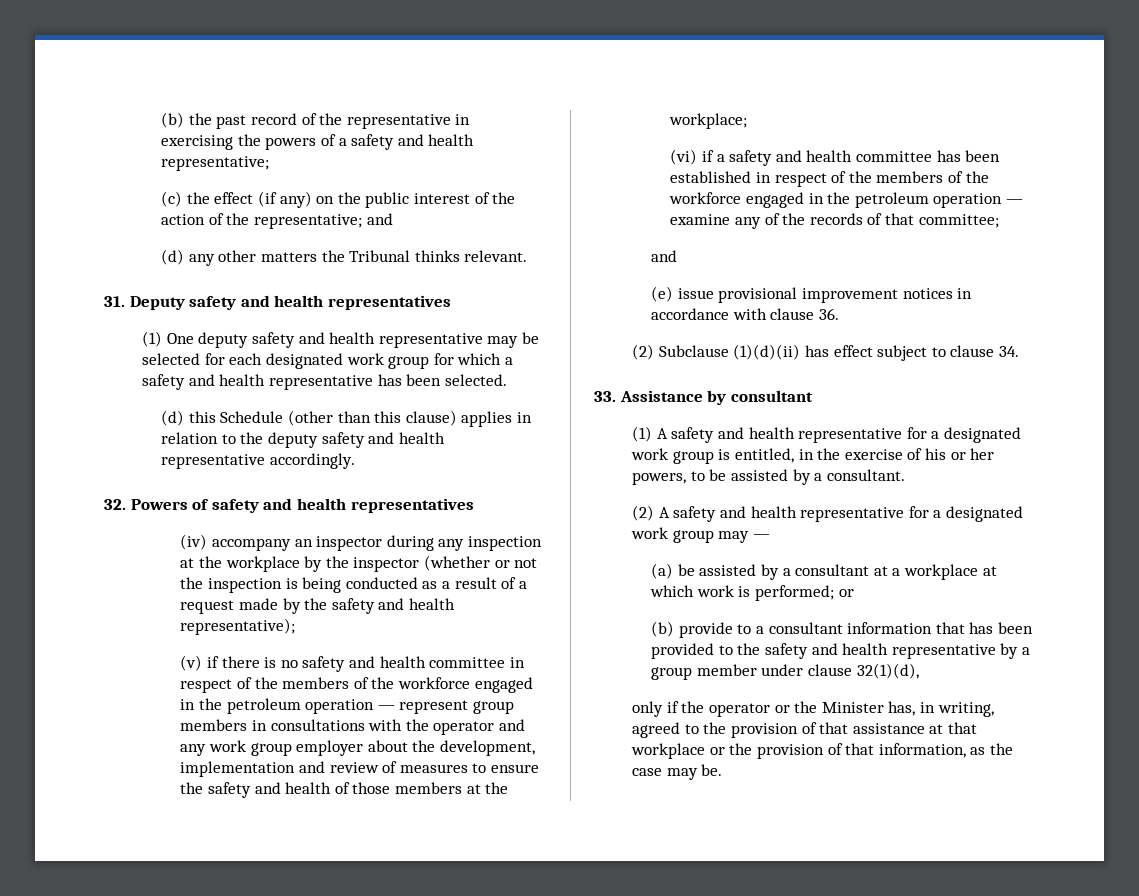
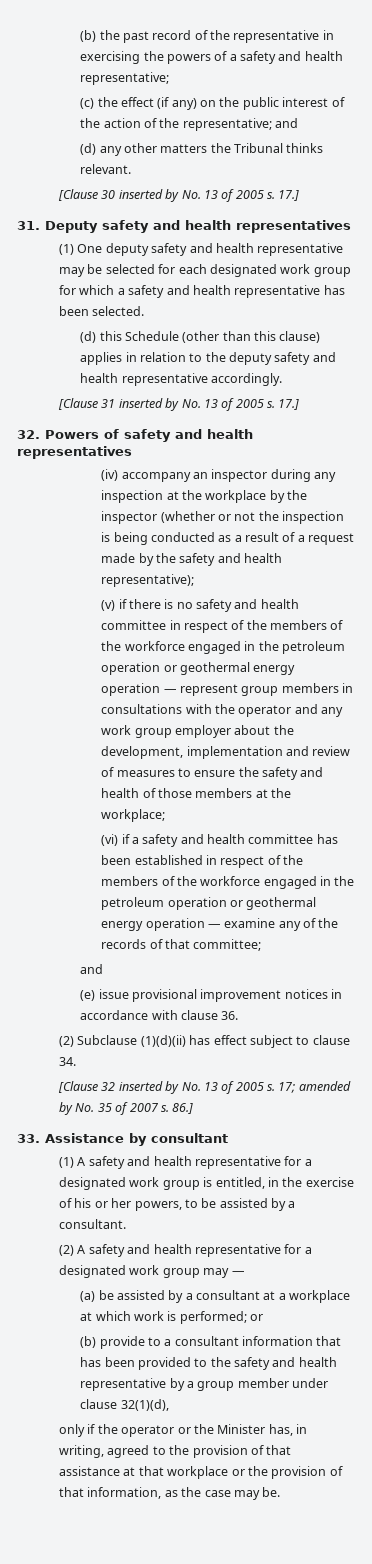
+ [Clause 30 inserted by No. 13 of 2005 s. 17.]
+ [Clause 31 inserted by No. 13 of 2005 s. 17.]
- (v) if there is no safety and health committee in respect of the members of the workforce engaged in the petroleum operation — represent group members in consultations with the operator and any work group employer about the development, implementation and review of measures to ensure the safety and health of those members at the workplace;
+ (v) if there is no safety and health committee in respect of the members of the workforce engaged in the petroleum operation or geothermal energy operation — represent group members in consultations with the operator and any work group employer about the development, implementation and review of measures to ensure the safety and health of those members at the workplace;
- (vi) if a safety and health committee has been established in respect of the members of the workforce engaged in the petroleum operation — examine any of the records of that committee;
+ (vi) if a safety and health committee has been established in respect of the members of the workforce engaged in the petroleum operation or geothermal energy operation — examine any of the records of that committee;
+ [Clause 32 inserted by No. 13 of 2005 s. 17; amended by No. 35 of 2007 s. 86.]

